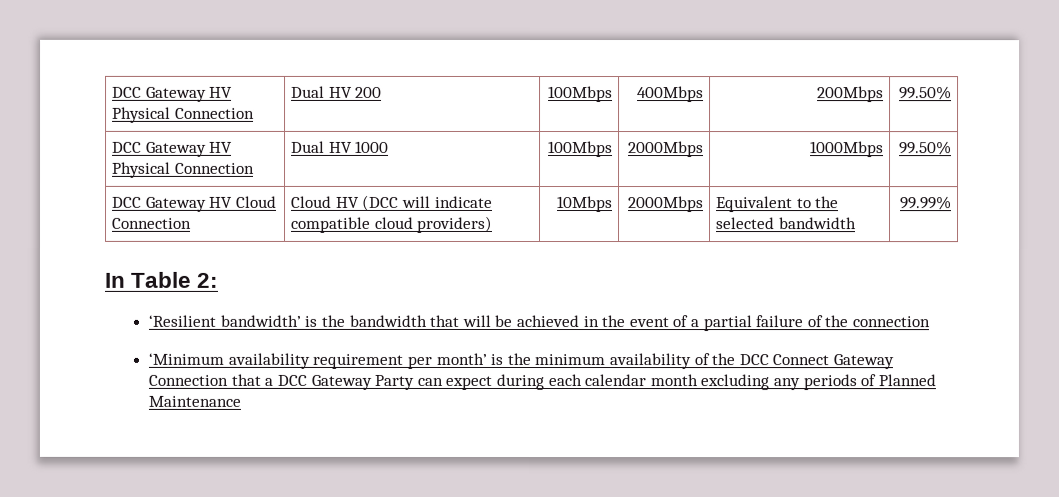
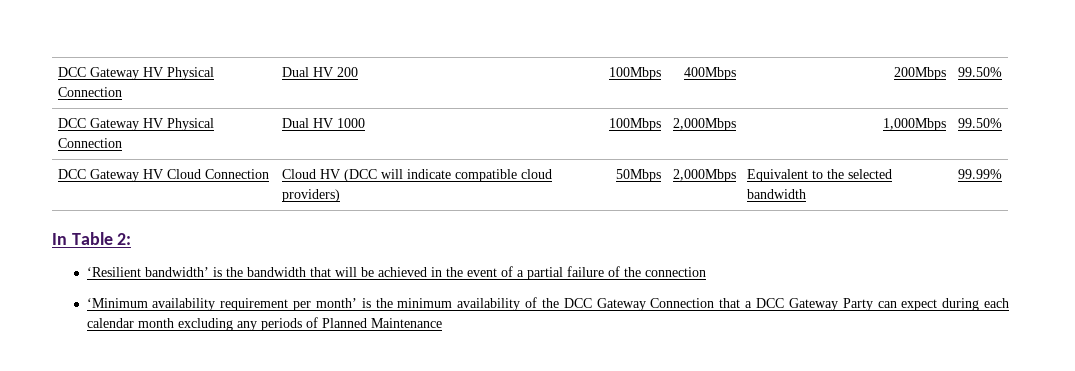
- DCC Gateway HV Physical Connection | Dual HV 1000 | 100Mbps | 2000Mbps | 1000Mbps | 99.50%
+ DCC Gateway HV Physical Connection | Dual HV 1000 | 100Mbps | 2,000Mbps | 1,000Mbps | 99.50%
- DCC Gateway HV Cloud Connection | Cloud HV (DCC will indicate compatible cloud providers) | 10Mbps | 2000Mbps | Equivalent to the selected bandwidth | 99.99%
+ DCC Gateway HV Cloud Connection | Cloud HV (DCC will indicate compatible cloud providers) | 50Mbps | 2,000Mbps | Equivalent to the selected bandwidth | 99.99%
- ‘Minimum availability requirement per month’ is the minimum availability of the DCC Connect Gateway Connection that a DCC Gateway Party can expect during each calendar month excluding any periods of Planned Maintenance
+ ‘Minimum availability requirement per month’ is the minimum availability of the DCC Gateway Connection that a DCC Gateway Party can expect during each calendar month excluding any periods of Planned Maintenance

